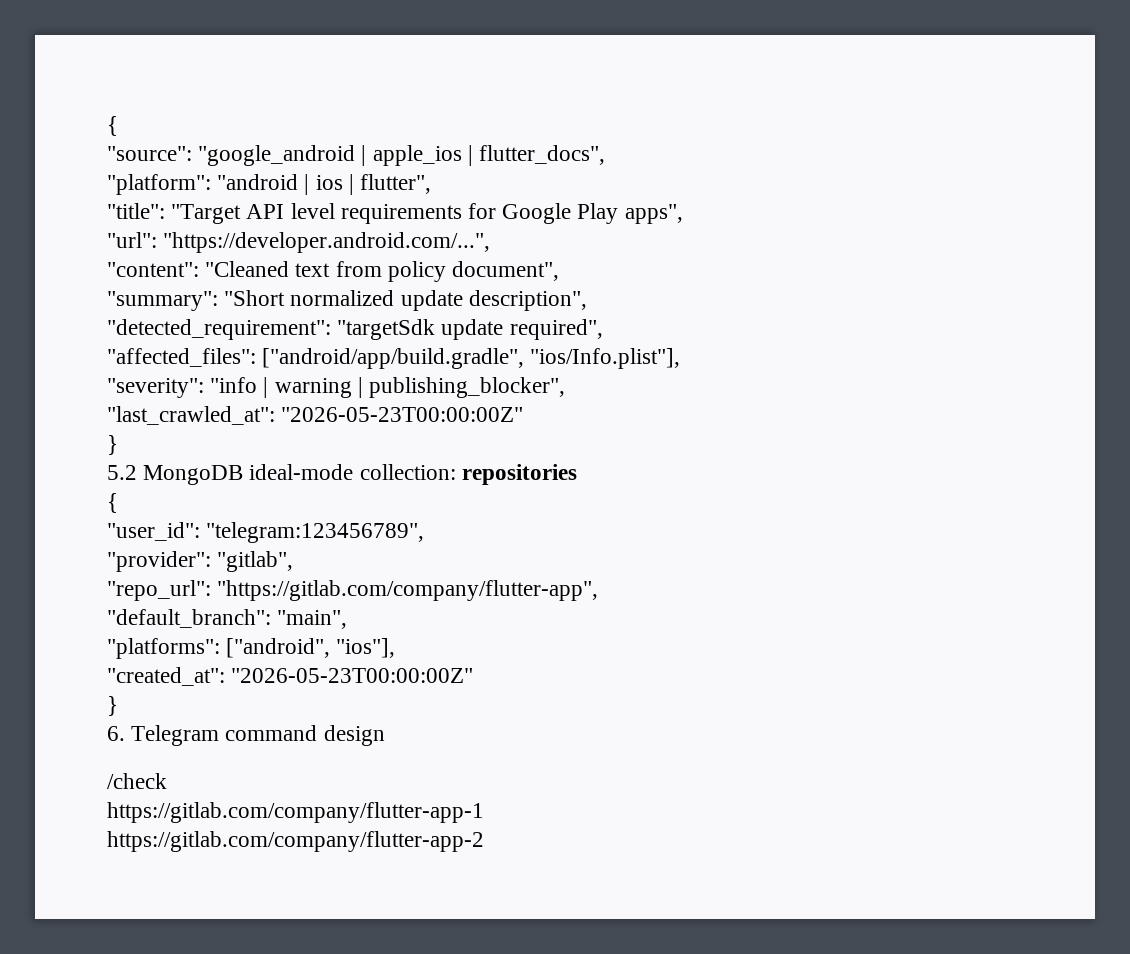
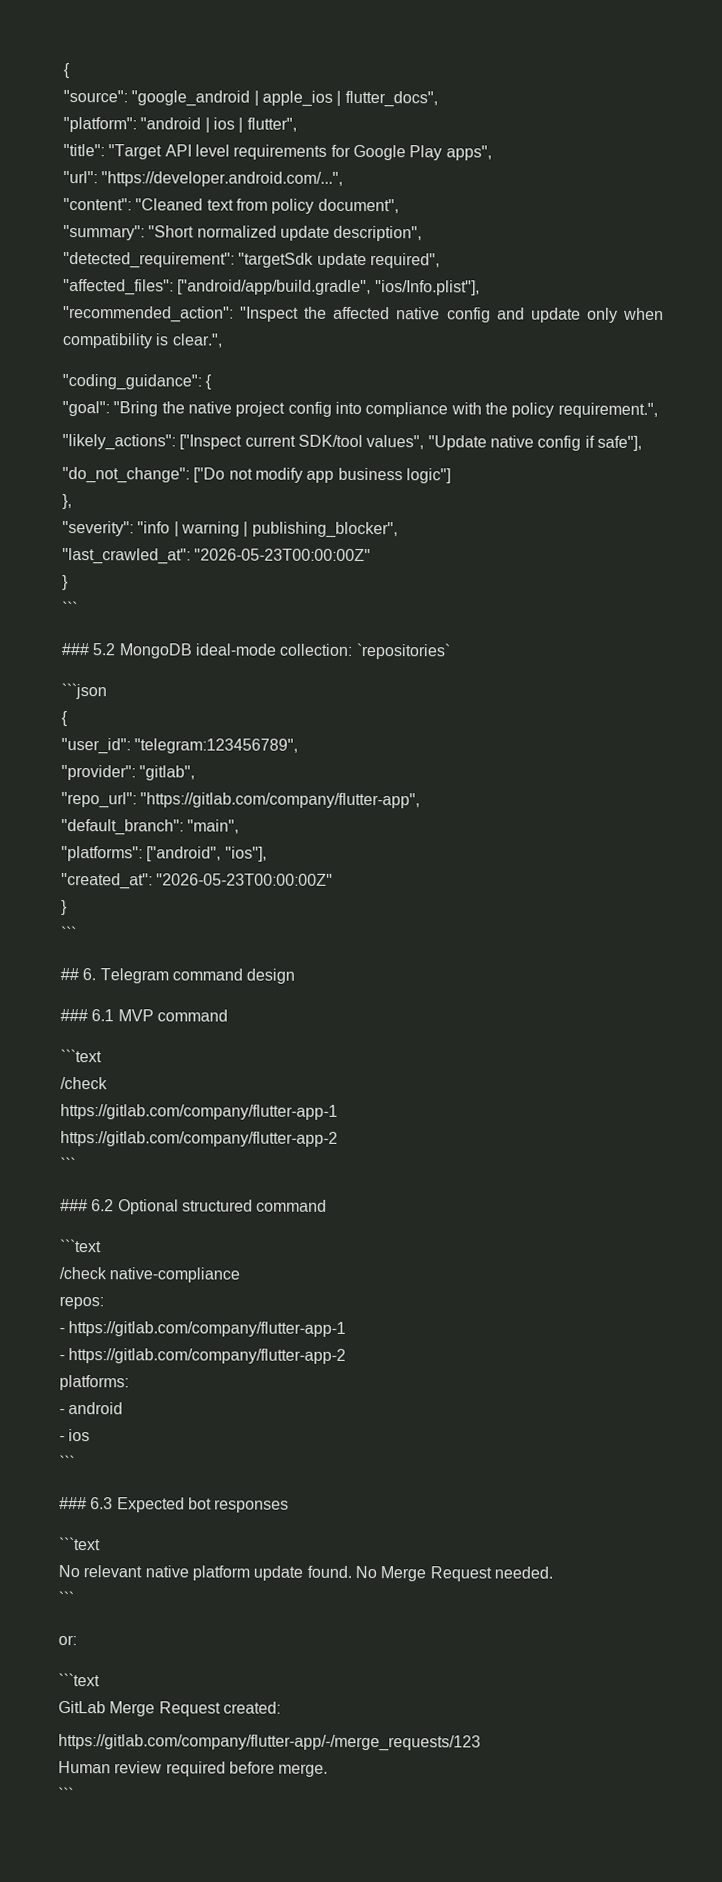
+ "recommended_action": "Inspect the affected native config and update only when compatibility is clear.",
+ "coding_guidance": {
+ "goal": "Bring the native project config into compliance with the policy requirement.",
+ "likely_actions": ["Inspect current SDK/tool values", "Update native config if safe"],
+ "do_not_change": ["Do not modify app business logic"]
+ },
  "last_crawled_at": "2026-05-23T00:00:00Z"
  }
- 5.2 MongoDB ideal-mode collection: repositories
+ ```
+ ### 5.2 MongoDB ideal-mode collection: `repositories`
+ ```json
  "created_at": "2026-05-23T00:00:00Z"
  }
- 6. Telegram command design
+ ```
+ ## 6. Telegram command design
+ ### 6.1 MVP command
+ ```text
  /check
  https://gitlab.com/company/flutter-app-1
  https://gitlab.com/company/flutter-app-2
+ ```
+ ### 6.2 Optional structured command
+ ```text
+ /check native-compliance
+ repos:
+ - https://gitlab.com/company/flutter-app-1
+ - https://gitlab.com/company/flutter-app-2
+ platforms:
+ - android
+ - ios
+ ```
+ ### 6.3 Expected bot responses
+ ```text
+ No relevant native platform update found. No Merge Request needed.
+ ```
+ or:
+ ```text
+ GitLab Merge Request created:
+ https://gitlab.com/company/flutter-app/-/merge_requests/123
+ Human review required before merge.
+ ```

